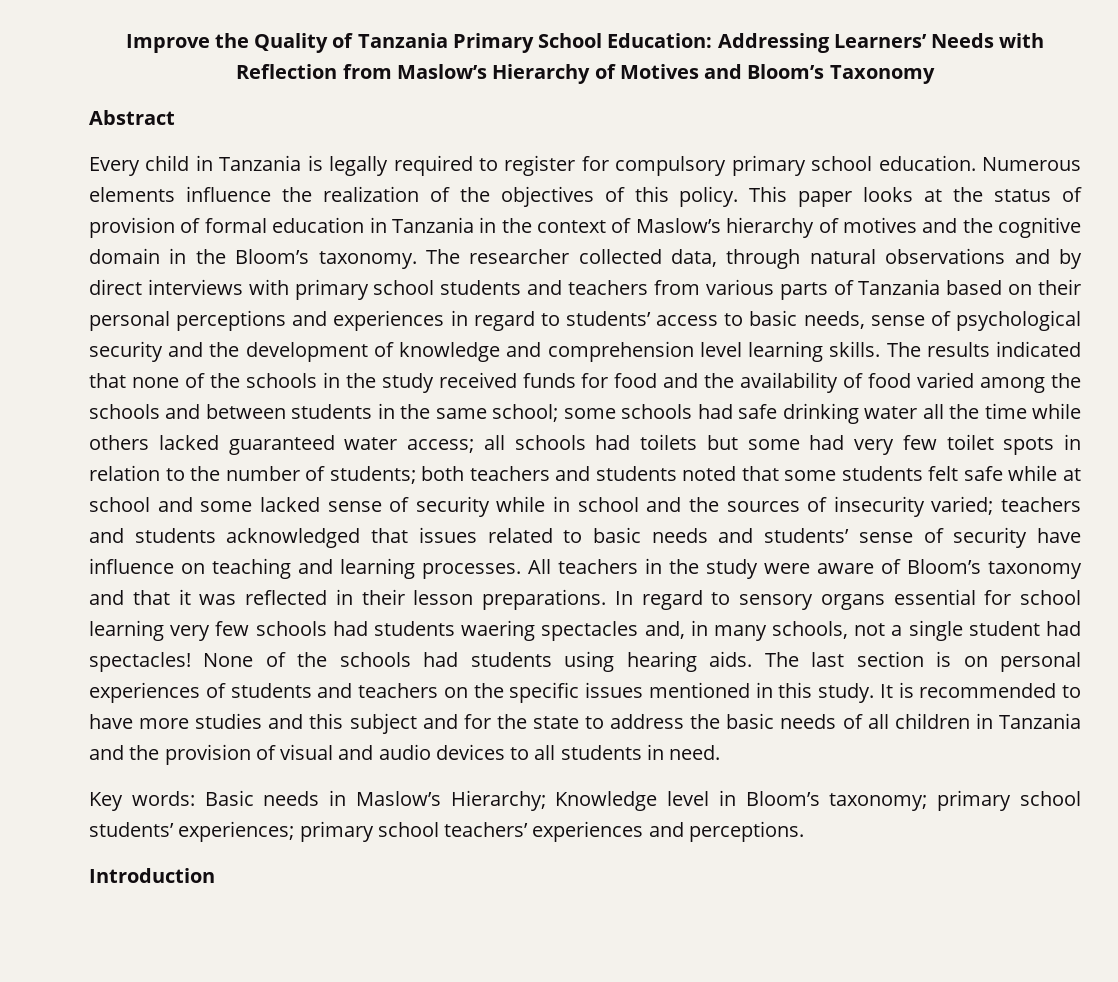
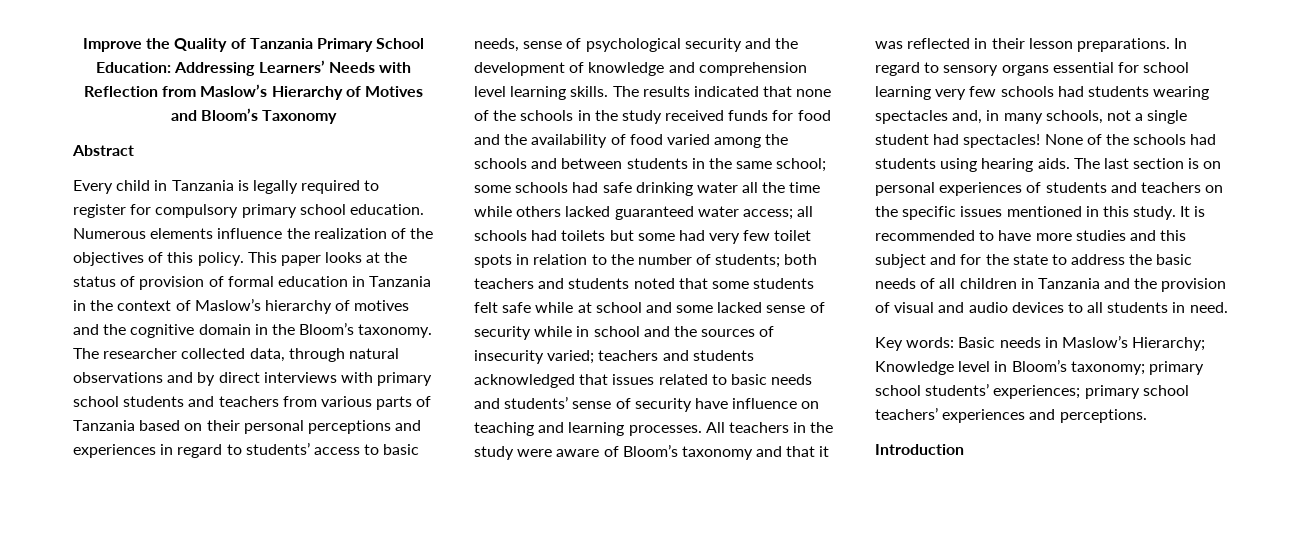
- In regard to sensory organs essential for school learning very few schools had students waering spectacles and, in many schools, not a single student had spectacles!
+ In regard to sensory organs essential for school learning very few schools had students wearing spectacles and, in many schools, not a single student had spectacles!

